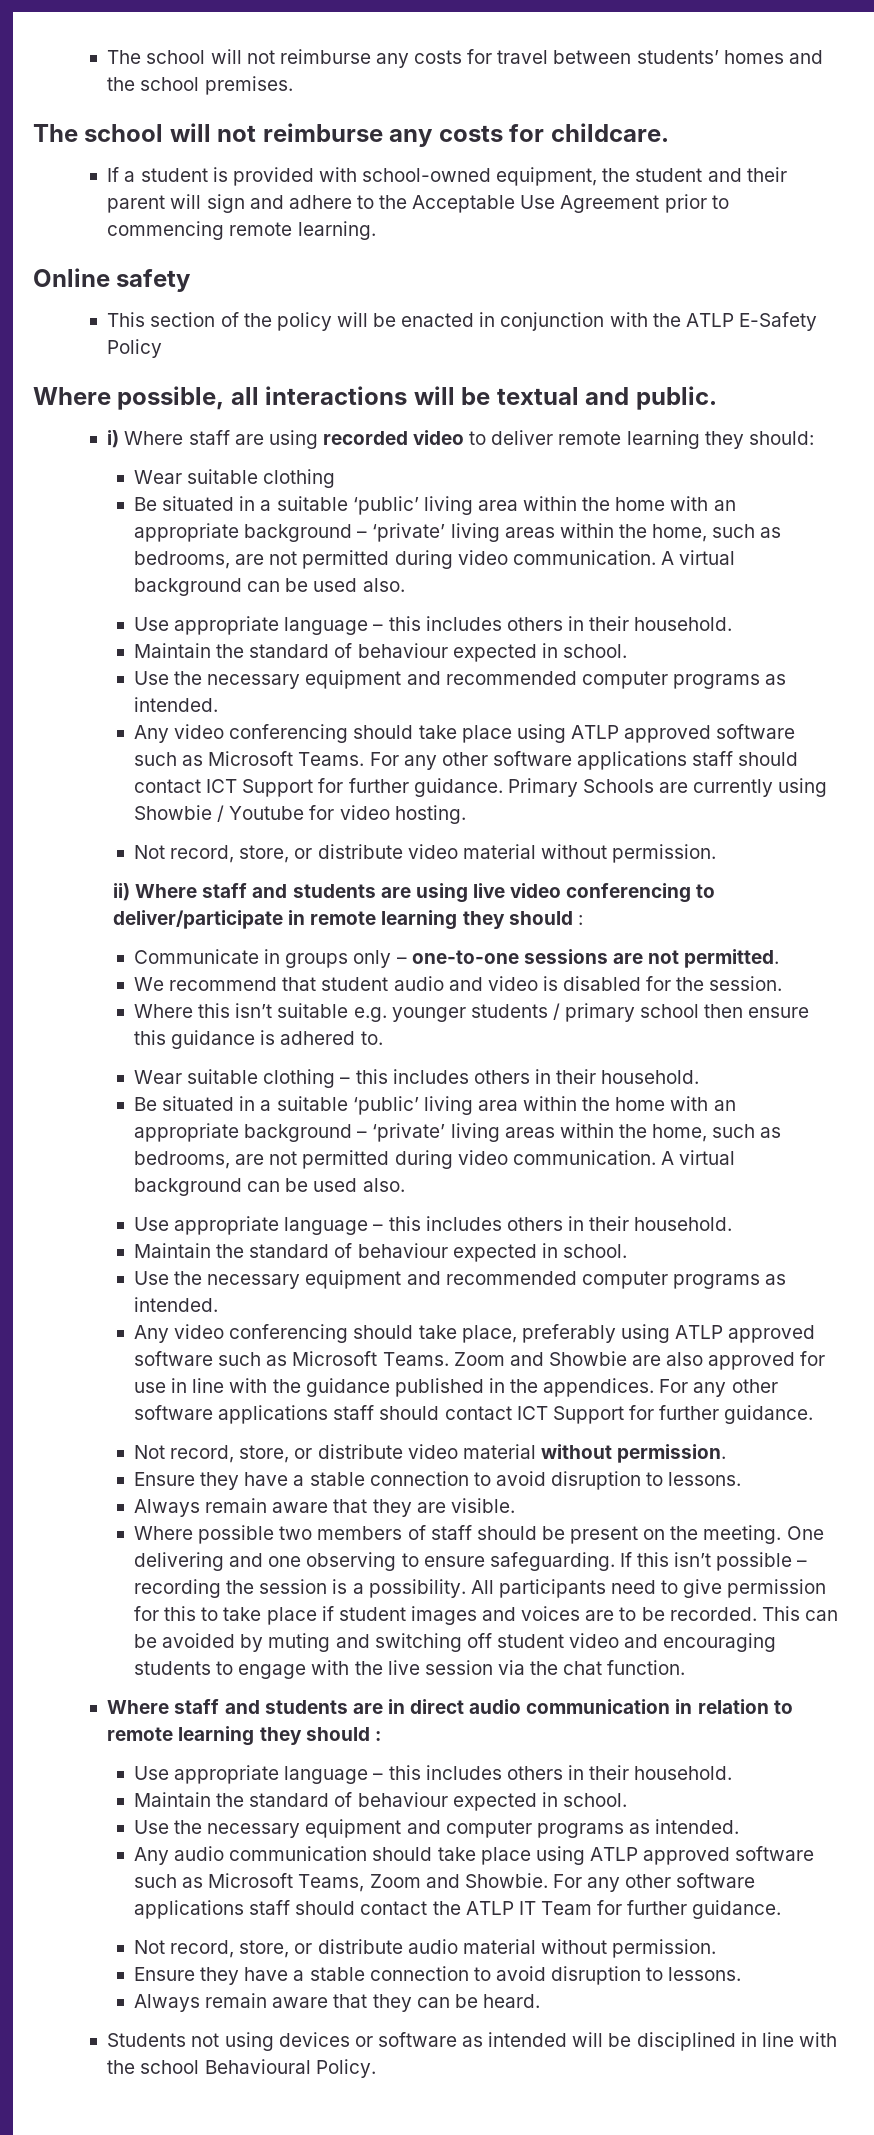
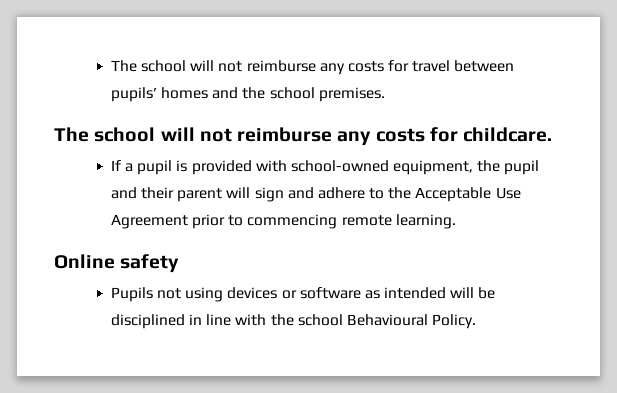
- The school will not reimburse any costs for travel between students’ homes and the school premises.
+ The school will not reimburse any costs for travel between pupils’ homes and the school premises.
- If a student is provided with school-owned equipment, the student and their parent will sign and adhere to the Acceptable Use Agreement prior to commencing remote learning.
+ If a pupil is provided with school-owned equipment, the pupil and their parent will sign and adhere to the Acceptable Use Agreement prior to commencing remote learning.
- This section of the policy will be enacted in conjunction with the ATLP E-Safety Policy
- Where possible, all interactions will be textual and public.
- i) Where staff are using recorded video to deliver remote learning they should:
- Wear suitable clothing
- Be situated in a suitable ‘public’ living area within the home with an appropriate background – ‘private’ living areas within the home, such as bedrooms, are not permitted during video communication. A virtual background can be used also.
- Use appropriate language – this includes others in their household.
- Maintain the standard of behaviour expected in school.
- Use the necessary equipment and recommended computer programs as intended.
- Any video conferencing should take place using ATLP approved software such as Microsoft Teams. For any other software applications staff should contact ICT Support for further guidance. Primary Schools are currently using Showbie / Youtube for video hosting.
- Not record, store, or distribute video material without permission.
- ii) Where staff and students are using live video conferencing to deliver/participate in remote learning they should :
- Communicate in groups only – one-to-one sessions are not permitted.
- We recommend that student audio and video is disabled for the session.
- Where this isn’t suitable e.g. younger students / primary school then ensure this guidance is adhered to.
- Wear suitable clothing – this includes others in their household.
- Be situated in a suitable ‘public’ living area within the home with an appropriate background – ‘private’ living areas within the home, such as bedrooms, are not permitted during video communication. A virtual background can be used also.
- Use appropriate language – this includes others in their household.
- Maintain the standard of behaviour expected in school.
- Use the necessary equipment and recommended computer programs as intended.
- Any video conferencing should take place, preferably using ATLP approved software such as Microsoft Teams. Zoom and Showbie are also approved for use in line with the guidance published in the appendices. For any other software applications staff should contact ICT Support for further guidance.
- Not record, store, or distribute video material without permission.
- Ensure they have a stable connection to avoid disruption to lessons.
- Always remain aware that they are visible.
- Where possible two members of staff should be present on the meeting. One delivering and one observing to ensure safeguarding. If this isn’t possible – recording the session is a possibility. All participants need to give permission for this to take place if student images and voices are to be recorded. This can be avoided by muting and switching off student video and encouraging students to engage with the live session via the chat function.
- Where staff and students are in direct audio communication in relation to remote learning they should :
- Use appropriate language – this includes others in their household.
- Maintain the standard of behaviour expected in school.
- Use the necessary equipment and computer programs as intended.
- Any audio communication should take place using ATLP approved software such as Microsoft Teams, Zoom and Showbie. For any other software applications staff should contact the ATLP IT Team for further guidance.
- Not record, store, or distribute audio material without permission.
- Ensure they have a stable connection to avoid disruption to lessons.
- Always remain aware that they can be heard.
- Students not using devices or software as intended will be disciplined in line with the school Behavioural Policy.
+ Pupils not using devices or software as intended will be disciplined in line with the school Behavioural Policy.

